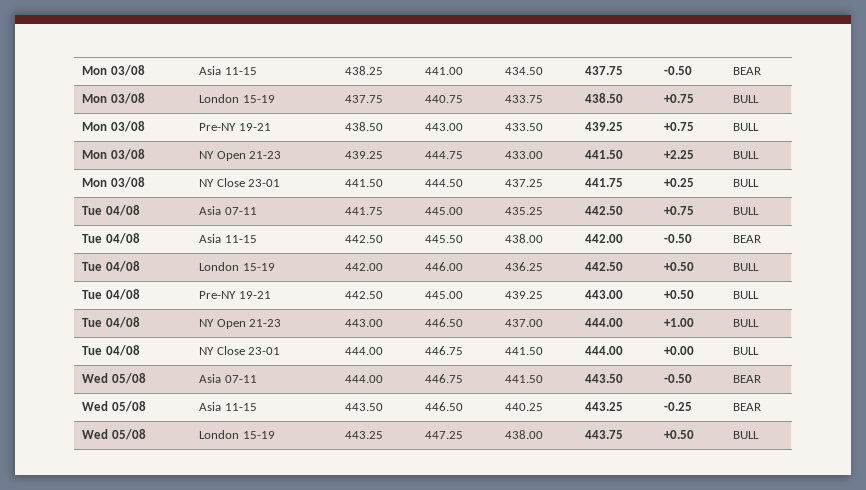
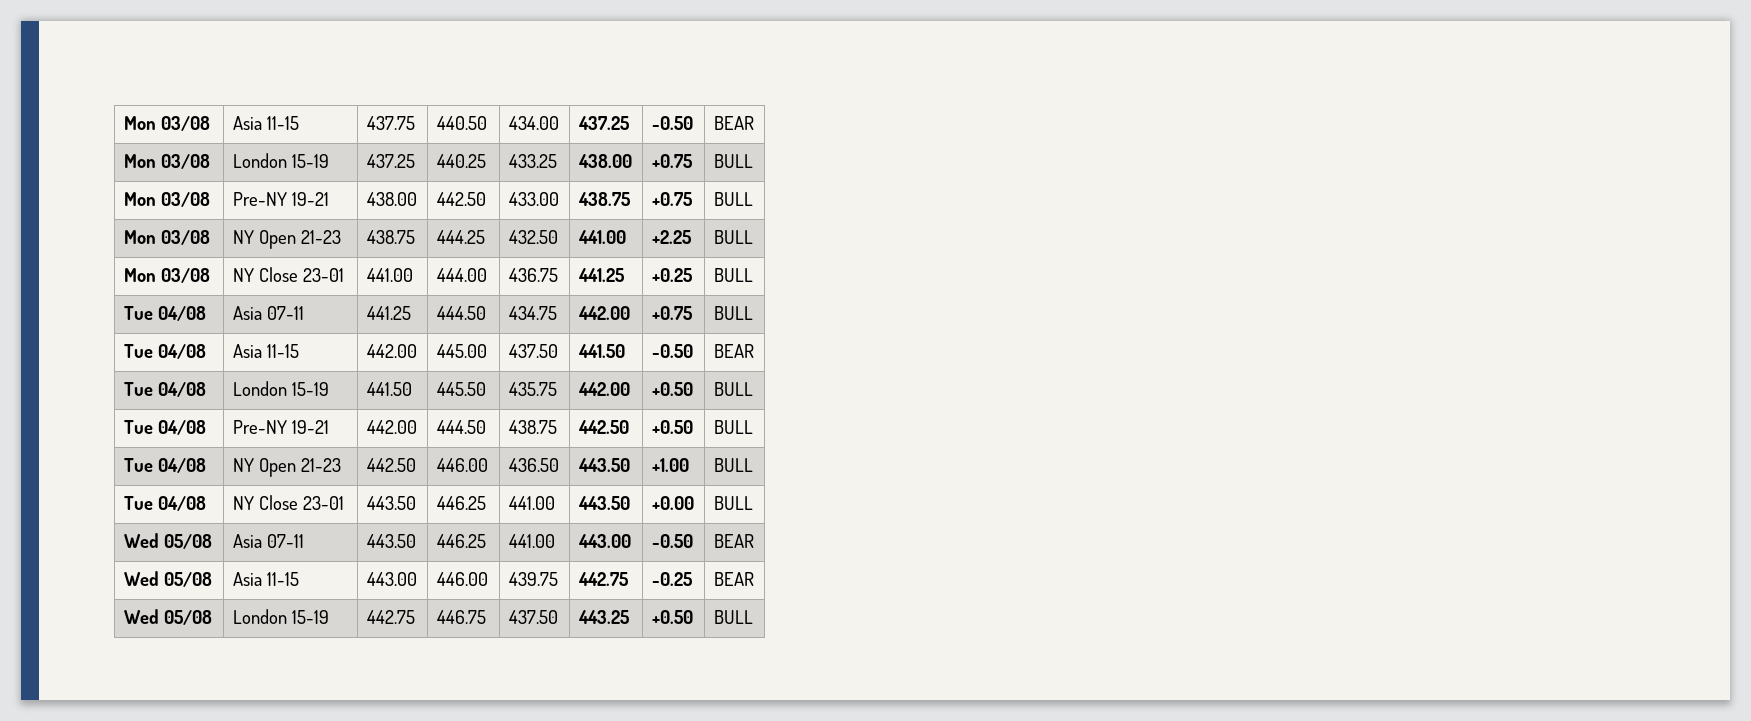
- Mon 03/08 | Asia 11-15 | 438.25 | 441.00 | 434.50 | 437.75 | -0.50 | BEAR
+ Mon 03/08 | Asia 11-15 | 437.75 | 440.50 | 434.00 | 437.25 | -0.50 | BEAR
- Mon 03/08 | London 15-19 | 437.75 | 440.75 | 433.75 | 438.50 | +0.75 | BULL
+ Mon 03/08 | London 15-19 | 437.25 | 440.25 | 433.25 | 438.00 | +0.75 | BULL
- Mon 03/08 | Pre-NY 19-21 | 438.50 | 443.00 | 433.50 | 439.25 | +0.75 | BULL
+ Mon 03/08 | Pre-NY 19-21 | 438.00 | 442.50 | 433.00 | 438.75 | +0.75 | BULL
- Mon 03/08 | NY Open 21-23 | 439.25 | 444.75 | 433.00 | 441.50 | +2.25 | BULL
+ Mon 03/08 | NY Open 21-23 | 438.75 | 444.25 | 432.50 | 441.00 | +2.25 | BULL
- Mon 03/08 | NY Close 23-01 | 441.50 | 444.50 | 437.25 | 441.75 | +0.25 | BULL
+ Mon 03/08 | NY Close 23-01 | 441.00 | 444.00 | 436.75 | 441.25 | +0.25 | BULL
- Tue 04/08 | Asia 07-11 | 441.75 | 445.00 | 435.25 | 442.50 | +0.75 | BULL
+ Tue 04/08 | Asia 07-11 | 441.25 | 444.50 | 434.75 | 442.00 | +0.75 | BULL
- Tue 04/08 | Asia 11-15 | 442.50 | 445.50 | 438.00 | 442.00 | -0.50 | BEAR
+ Tue 04/08 | Asia 11-15 | 442.00 | 445.00 | 437.50 | 441.50 | -0.50 | BEAR
- Tue 04/08 | London 15-19 | 442.00 | 446.00 | 436.25 | 442.50 | +0.50 | BULL
+ Tue 04/08 | London 15-19 | 441.50 | 445.50 | 435.75 | 442.00 | +0.50 | BULL
- Tue 04/08 | Pre-NY 19-21 | 442.50 | 445.00 | 439.25 | 443.00 | +0.50 | BULL
+ Tue 04/08 | Pre-NY 19-21 | 442.00 | 444.50 | 438.75 | 442.50 | +0.50 | BULL
- Tue 04/08 | NY Open 21-23 | 443.00 | 446.50 | 437.00 | 444.00 | +1.00 | BULL
+ Tue 04/08 | NY Open 21-23 | 442.50 | 446.00 | 436.50 | 443.50 | +1.00 | BULL
- Tue 04/08 | NY Close 23-01 | 444.00 | 446.75 | 441.50 | 444.00 | +0.00 | BULL
+ Tue 04/08 | NY Close 23-01 | 443.50 | 446.25 | 441.00 | 443.50 | +0.00 | BULL
- Wed 05/08 | Asia 07-11 | 444.00 | 446.75 | 441.50 | 443.50 | -0.50 | BEAR
+ Wed 05/08 | Asia 07-11 | 443.50 | 446.25 | 441.00 | 443.00 | -0.50 | BEAR
- Wed 05/08 | Asia 11-15 | 443.50 | 446.50 | 440.25 | 443.25 | -0.25 | BEAR
+ Wed 05/08 | Asia 11-15 | 443.00 | 446.00 | 439.75 | 442.75 | -0.25 | BEAR
- Wed 05/08 | London 15-19 | 443.25 | 447.25 | 438.00 | 443.75 | +0.50 | BULL
+ Wed 05/08 | London 15-19 | 442.75 | 446.75 | 437.50 | 443.25 | +0.50 | BULL

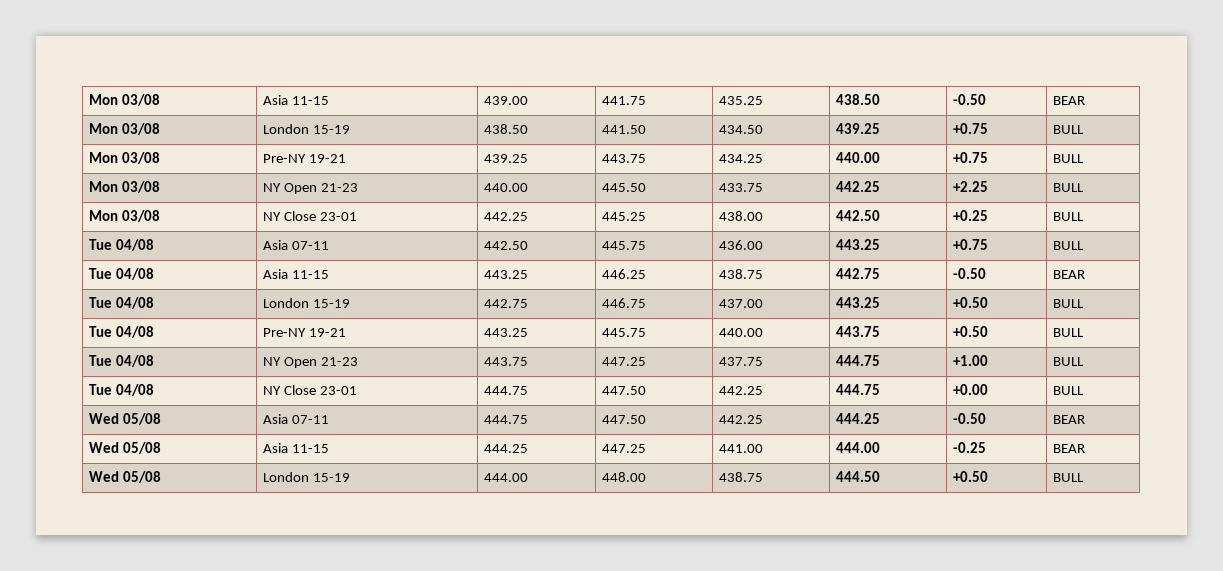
- Mon 03/08 | Asia 11-15 | 437.75 | 440.50 | 434.00 | 437.25 | -0.50 | BEAR
+ Mon 03/08 | Asia 11-15 | 439.00 | 441.75 | 435.25 | 438.50 | -0.50 | BEAR
- Mon 03/08 | London 15-19 | 437.25 | 440.25 | 433.25 | 438.00 | +0.75 | BULL
+ Mon 03/08 | London 15-19 | 438.50 | 441.50 | 434.50 | 439.25 | +0.75 | BULL
- Mon 03/08 | Pre-NY 19-21 | 438.00 | 442.50 | 433.00 | 438.75 | +0.75 | BULL
+ Mon 03/08 | Pre-NY 19-21 | 439.25 | 443.75 | 434.25 | 440.00 | +0.75 | BULL
- Mon 03/08 | NY Open 21-23 | 438.75 | 444.25 | 432.50 | 441.00 | +2.25 | BULL
+ Mon 03/08 | NY Open 21-23 | 440.00 | 445.50 | 433.75 | 442.25 | +2.25 | BULL
- Mon 03/08 | NY Close 23-01 | 441.00 | 444.00 | 436.75 | 441.25 | +0.25 | BULL
+ Mon 03/08 | NY Close 23-01 | 442.25 | 445.25 | 438.00 | 442.50 | +0.25 | BULL
- Tue 04/08 | Asia 07-11 | 441.25 | 444.50 | 434.75 | 442.00 | +0.75 | BULL
+ Tue 04/08 | Asia 07-11 | 442.50 | 445.75 | 436.00 | 443.25 | +0.75 | BULL
- Tue 04/08 | Asia 11-15 | 442.00 | 445.00 | 437.50 | 441.50 | -0.50 | BEAR
+ Tue 04/08 | Asia 11-15 | 443.25 | 446.25 | 438.75 | 442.75 | -0.50 | BEAR
- Tue 04/08 | London 15-19 | 441.50 | 445.50 | 435.75 | 442.00 | +0.50 | BULL
+ Tue 04/08 | London 15-19 | 442.75 | 446.75 | 437.00 | 443.25 | +0.50 | BULL
- Tue 04/08 | Pre-NY 19-21 | 442.00 | 444.50 | 438.75 | 442.50 | +0.50 | BULL
+ Tue 04/08 | Pre-NY 19-21 | 443.25 | 445.75 | 440.00 | 443.75 | +0.50 | BULL
- Tue 04/08 | NY Open 21-23 | 442.50 | 446.00 | 436.50 | 443.50 | +1.00 | BULL
+ Tue 04/08 | NY Open 21-23 | 443.75 | 447.25 | 437.75 | 444.75 | +1.00 | BULL
- Tue 04/08 | NY Close 23-01 | 443.50 | 446.25 | 441.00 | 443.50 | +0.00 | BULL
+ Tue 04/08 | NY Close 23-01 | 444.75 | 447.50 | 442.25 | 444.75 | +0.00 | BULL
- Wed 05/08 | Asia 07-11 | 443.50 | 446.25 | 441.00 | 443.00 | -0.50 | BEAR
+ Wed 05/08 | Asia 07-11 | 444.75 | 447.50 | 442.25 | 444.25 | -0.50 | BEAR
- Wed 05/08 | Asia 11-15 | 443.00 | 446.00 | 439.75 | 442.75 | -0.25 | BEAR
+ Wed 05/08 | Asia 11-15 | 444.25 | 447.25 | 441.00 | 444.00 | -0.25 | BEAR
- Wed 05/08 | London 15-19 | 442.75 | 446.75 | 437.50 | 443.25 | +0.50 | BULL
+ Wed 05/08 | London 15-19 | 444.00 | 448.00 | 438.75 | 444.50 | +0.50 | BULL

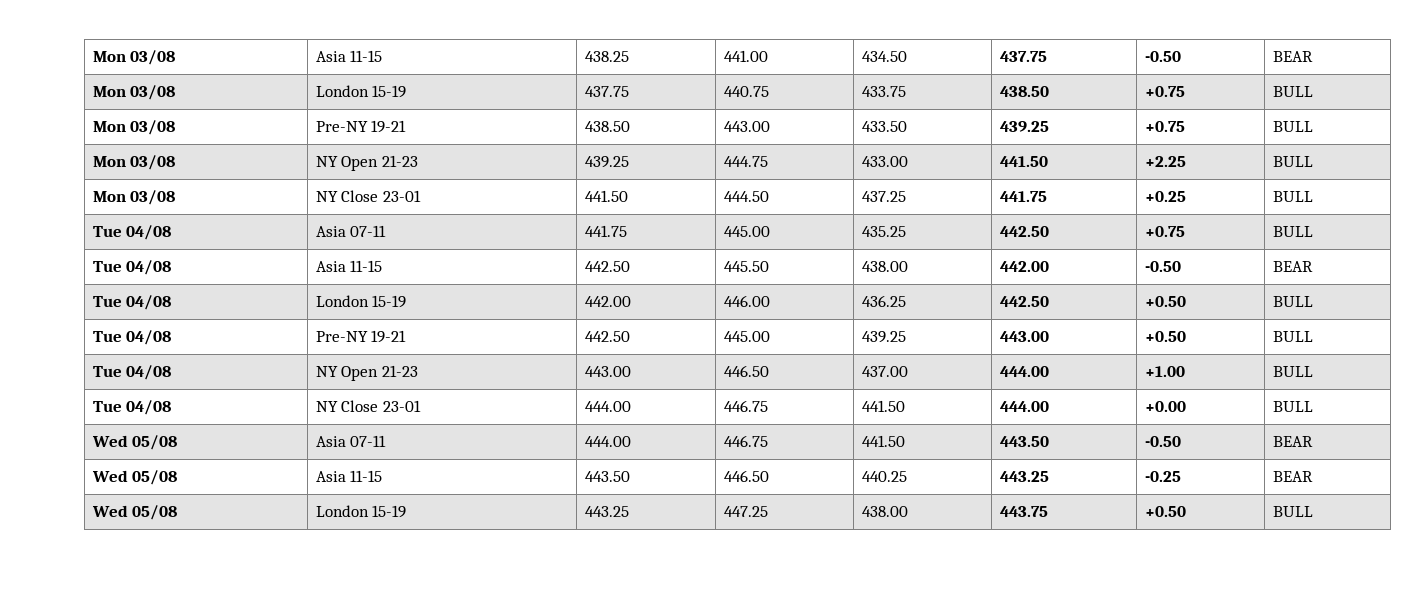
- Mon 03/08 | Asia 11-15 | 439.00 | 441.75 | 435.25 | 438.50 | -0.50 | BEAR
+ Mon 03/08 | Asia 11-15 | 438.25 | 441.00 | 434.50 | 437.75 | -0.50 | BEAR
- Mon 03/08 | London 15-19 | 438.50 | 441.50 | 434.50 | 439.25 | +0.75 | BULL
+ Mon 03/08 | London 15-19 | 437.75 | 440.75 | 433.75 | 438.50 | +0.75 | BULL
- Mon 03/08 | Pre-NY 19-21 | 439.25 | 443.75 | 434.25 | 440.00 | +0.75 | BULL
+ Mon 03/08 | Pre-NY 19-21 | 438.50 | 443.00 | 433.50 | 439.25 | +0.75 | BULL
- Mon 03/08 | NY Open 21-23 | 440.00 | 445.50 | 433.75 | 442.25 | +2.25 | BULL
+ Mon 03/08 | NY Open 21-23 | 439.25 | 444.75 | 433.00 | 441.50 | +2.25 | BULL
- Mon 03/08 | NY Close 23-01 | 442.25 | 445.25 | 438.00 | 442.50 | +0.25 | BULL
+ Mon 03/08 | NY Close 23-01 | 441.50 | 444.50 | 437.25 | 441.75 | +0.25 | BULL
- Tue 04/08 | Asia 07-11 | 442.50 | 445.75 | 436.00 | 443.25 | +0.75 | BULL
+ Tue 04/08 | Asia 07-11 | 441.75 | 445.00 | 435.25 | 442.50 | +0.75 | BULL
- Tue 04/08 | Asia 11-15 | 443.25 | 446.25 | 438.75 | 442.75 | -0.50 | BEAR
+ Tue 04/08 | Asia 11-15 | 442.50 | 445.50 | 438.00 | 442.00 | -0.50 | BEAR
- Tue 04/08 | London 15-19 | 442.75 | 446.75 | 437.00 | 443.25 | +0.50 | BULL
+ Tue 04/08 | London 15-19 | 442.00 | 446.00 | 436.25 | 442.50 | +0.50 | BULL
- Tue 04/08 | Pre-NY 19-21 | 443.25 | 445.75 | 440.00 | 443.75 | +0.50 | BULL
+ Tue 04/08 | Pre-NY 19-21 | 442.50 | 445.00 | 439.25 | 443.00 | +0.50 | BULL
- Tue 04/08 | NY Open 21-23 | 443.75 | 447.25 | 437.75 | 444.75 | +1.00 | BULL
+ Tue 04/08 | NY Open 21-23 | 443.00 | 446.50 | 437.00 | 444.00 | +1.00 | BULL
- Tue 04/08 | NY Close 23-01 | 444.75 | 447.50 | 442.25 | 444.75 | +0.00 | BULL
+ Tue 04/08 | NY Close 23-01 | 444.00 | 446.75 | 441.50 | 444.00 | +0.00 | BULL
- Wed 05/08 | Asia 07-11 | 444.75 | 447.50 | 442.25 | 444.25 | -0.50 | BEAR
+ Wed 05/08 | Asia 07-11 | 444.00 | 446.75 | 441.50 | 443.50 | -0.50 | BEAR
- Wed 05/08 | Asia 11-15 | 444.25 | 447.25 | 441.00 | 444.00 | -0.25 | BEAR
+ Wed 05/08 | Asia 11-15 | 443.50 | 446.50 | 440.25 | 443.25 | -0.25 | BEAR
- Wed 05/08 | London 15-19 | 444.00 | 448.00 | 438.75 | 444.50 | +0.50 | BULL
+ Wed 05/08 | London 15-19 | 443.25 | 447.25 | 438.00 | 443.75 | +0.50 | BULL

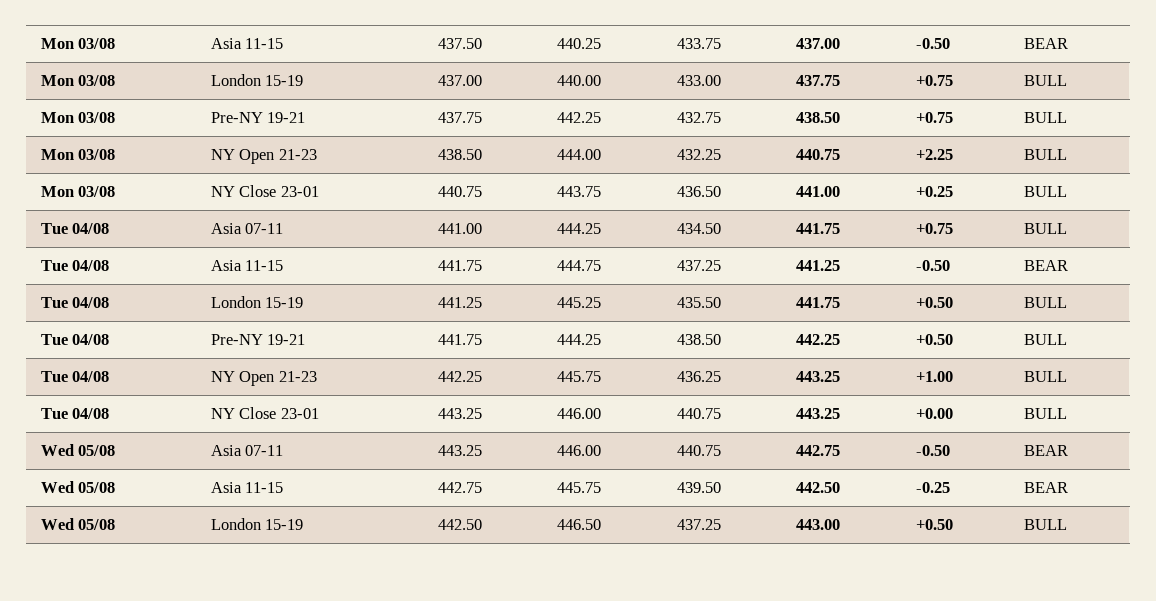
- Mon 03/08 | Asia 11-15 | 438.25 | 441.00 | 434.50 | 437.75 | -0.50 | BEAR
+ Mon 03/08 | Asia 11-15 | 437.50 | 440.25 | 433.75 | 437.00 | -0.50 | BEAR
- Mon 03/08 | London 15-19 | 437.75 | 440.75 | 433.75 | 438.50 | +0.75 | BULL
+ Mon 03/08 | London 15-19 | 437.00 | 440.00 | 433.00 | 437.75 | +0.75 | BULL
- Mon 03/08 | Pre-NY 19-21 | 438.50 | 443.00 | 433.50 | 439.25 | +0.75 | BULL
+ Mon 03/08 | Pre-NY 19-21 | 437.75 | 442.25 | 432.75 | 438.50 | +0.75 | BULL
- Mon 03/08 | NY Open 21-23 | 439.25 | 444.75 | 433.00 | 441.50 | +2.25 | BULL
+ Mon 03/08 | NY Open 21-23 | 438.50 | 444.00 | 432.25 | 440.75 | +2.25 | BULL
- Mon 03/08 | NY Close 23-01 | 441.50 | 444.50 | 437.25 | 441.75 | +0.25 | BULL
+ Mon 03/08 | NY Close 23-01 | 440.75 | 443.75 | 436.50 | 441.00 | +0.25 | BULL
- Tue 04/08 | Asia 07-11 | 441.75 | 445.00 | 435.25 | 442.50 | +0.75 | BULL
+ Tue 04/08 | Asia 07-11 | 441.00 | 444.25 | 434.50 | 441.75 | +0.75 | BULL
- Tue 04/08 | Asia 11-15 | 442.50 | 445.50 | 438.00 | 442.00 | -0.50 | BEAR
+ Tue 04/08 | Asia 11-15 | 441.75 | 444.75 | 437.25 | 441.25 | -0.50 | BEAR
- Tue 04/08 | London 15-19 | 442.00 | 446.00 | 436.25 | 442.50 | +0.50 | BULL
+ Tue 04/08 | London 15-19 | 441.25 | 445.25 | 435.50 | 441.75 | +0.50 | BULL
- Tue 04/08 | Pre-NY 19-21 | 442.50 | 445.00 | 439.25 | 443.00 | +0.50 | BULL
+ Tue 04/08 | Pre-NY 19-21 | 441.75 | 444.25 | 438.50 | 442.25 | +0.50 | BULL
- Tue 04/08 | NY Open 21-23 | 443.00 | 446.50 | 437.00 | 444.00 | +1.00 | BULL
+ Tue 04/08 | NY Open 21-23 | 442.25 | 445.75 | 436.25 | 443.25 | +1.00 | BULL
- Tue 04/08 | NY Close 23-01 | 444.00 | 446.75 | 441.50 | 444.00 | +0.00 | BULL
+ Tue 04/08 | NY Close 23-01 | 443.25 | 446.00 | 440.75 | 443.25 | +0.00 | BULL
- Wed 05/08 | Asia 07-11 | 444.00 | 446.75 | 441.50 | 443.50 | -0.50 | BEAR
+ Wed 05/08 | Asia 07-11 | 443.25 | 446.00 | 440.75 | 442.75 | -0.50 | BEAR
- Wed 05/08 | Asia 11-15 | 443.50 | 446.50 | 440.25 | 443.25 | -0.25 | BEAR
+ Wed 05/08 | Asia 11-15 | 442.75 | 445.75 | 439.50 | 442.50 | -0.25 | BEAR
- Wed 05/08 | London 15-19 | 443.25 | 447.25 | 438.00 | 443.75 | +0.50 | BULL
+ Wed 05/08 | London 15-19 | 442.50 | 446.50 | 437.25 | 443.00 | +0.50 | BULL

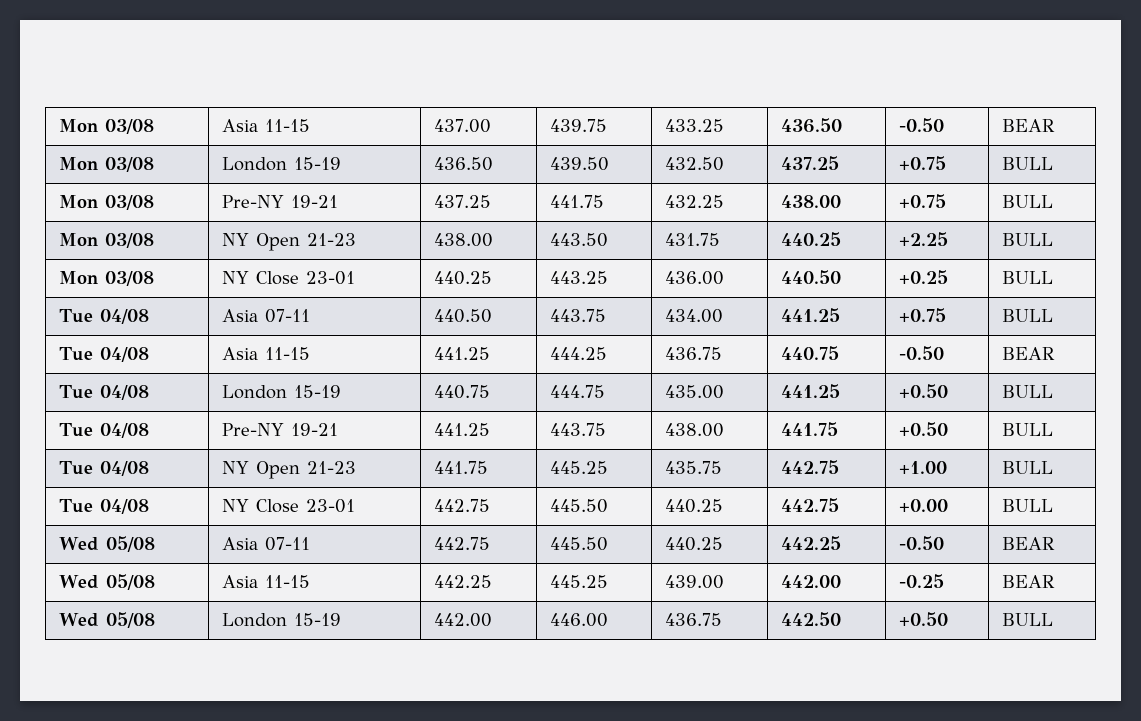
- Mon 03/08 | Asia 11-15 | 437.50 | 440.25 | 433.75 | 437.00 | -0.50 | BEAR
+ Mon 03/08 | Asia 11-15 | 437.00 | 439.75 | 433.25 | 436.50 | -0.50 | BEAR
- Mon 03/08 | London 15-19 | 437.00 | 440.00 | 433.00 | 437.75 | +0.75 | BULL
+ Mon 03/08 | London 15-19 | 436.50 | 439.50 | 432.50 | 437.25 | +0.75 | BULL
- Mon 03/08 | Pre-NY 19-21 | 437.75 | 442.25 | 432.75 | 438.50 | +0.75 | BULL
+ Mon 03/08 | Pre-NY 19-21 | 437.25 | 441.75 | 432.25 | 438.00 | +0.75 | BULL
- Mon 03/08 | NY Open 21-23 | 438.50 | 444.00 | 432.25 | 440.75 | +2.25 | BULL
+ Mon 03/08 | NY Open 21-23 | 438.00 | 443.50 | 431.75 | 440.25 | +2.25 | BULL
- Mon 03/08 | NY Close 23-01 | 440.75 | 443.75 | 436.50 | 441.00 | +0.25 | BULL
+ Mon 03/08 | NY Close 23-01 | 440.25 | 443.25 | 436.00 | 440.50 | +0.25 | BULL
- Tue 04/08 | Asia 07-11 | 441.00 | 444.25 | 434.50 | 441.75 | +0.75 | BULL
+ Tue 04/08 | Asia 07-11 | 440.50 | 443.75 | 434.00 | 441.25 | +0.75 | BULL
- Tue 04/08 | Asia 11-15 | 441.75 | 444.75 | 437.25 | 441.25 | -0.50 | BEAR
+ Tue 04/08 | Asia 11-15 | 441.25 | 444.25 | 436.75 | 440.75 | -0.50 | BEAR
- Tue 04/08 | London 15-19 | 441.25 | 445.25 | 435.50 | 441.75 | +0.50 | BULL
+ Tue 04/08 | London 15-19 | 440.75 | 444.75 | 435.00 | 441.25 | +0.50 | BULL
- Tue 04/08 | Pre-NY 19-21 | 441.75 | 444.25 | 438.50 | 442.25 | +0.50 | BULL
+ Tue 04/08 | Pre-NY 19-21 | 441.25 | 443.75 | 438.00 | 441.75 | +0.50 | BULL
- Tue 04/08 | NY Open 21-23 | 442.25 | 445.75 | 436.25 | 443.25 | +1.00 | BULL
+ Tue 04/08 | NY Open 21-23 | 441.75 | 445.25 | 435.75 | 442.75 | +1.00 | BULL
- Tue 04/08 | NY Close 23-01 | 443.25 | 446.00 | 440.75 | 443.25 | +0.00 | BULL
+ Tue 04/08 | NY Close 23-01 | 442.75 | 445.50 | 440.25 | 442.75 | +0.00 | BULL
- Wed 05/08 | Asia 07-11 | 443.25 | 446.00 | 440.75 | 442.75 | -0.50 | BEAR
+ Wed 05/08 | Asia 07-11 | 442.75 | 445.50 | 440.25 | 442.25 | -0.50 | BEAR
- Wed 05/08 | Asia 11-15 | 442.75 | 445.75 | 439.50 | 442.50 | -0.25 | BEAR
+ Wed 05/08 | Asia 11-15 | 442.25 | 445.25 | 439.00 | 442.00 | -0.25 | BEAR
- Wed 05/08 | London 15-19 | 442.50 | 446.50 | 437.25 | 443.00 | +0.50 | BULL
+ Wed 05/08 | London 15-19 | 442.00 | 446.00 | 436.75 | 442.50 | +0.50 | BULL

